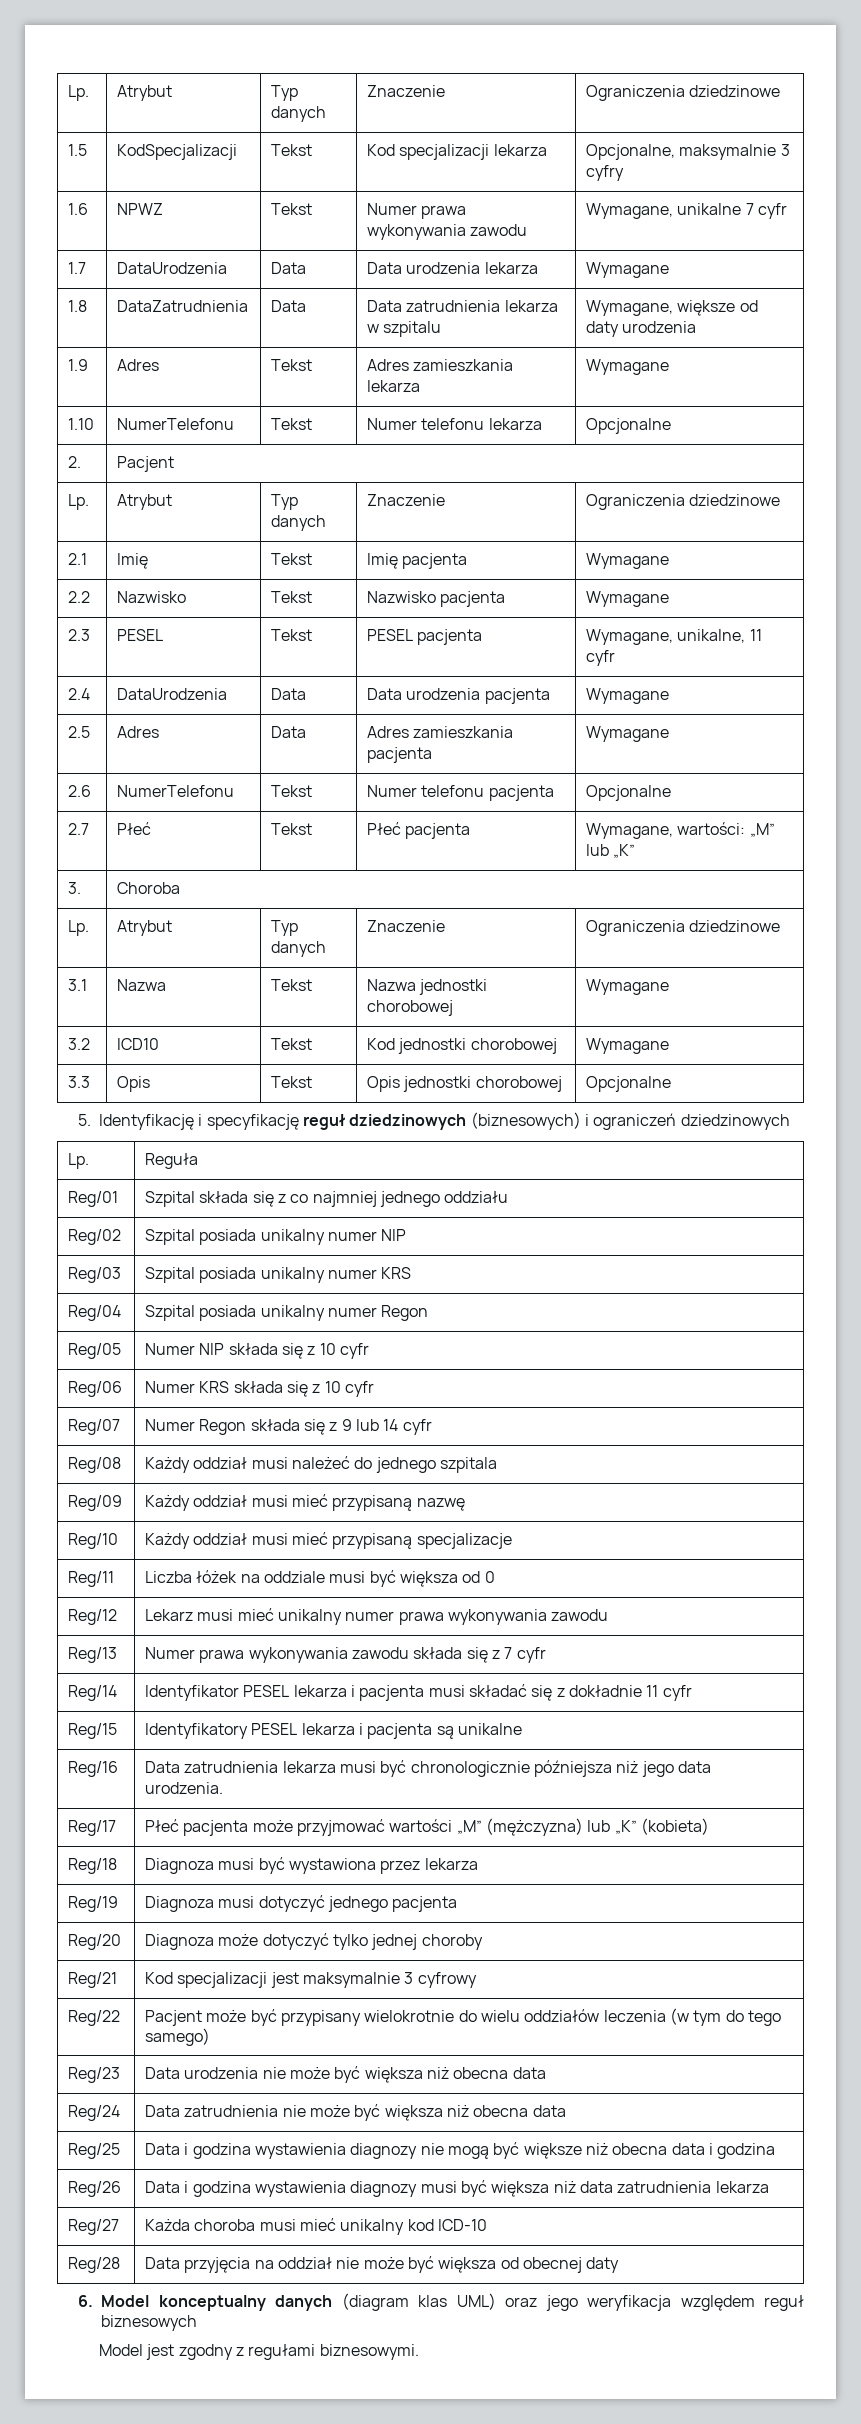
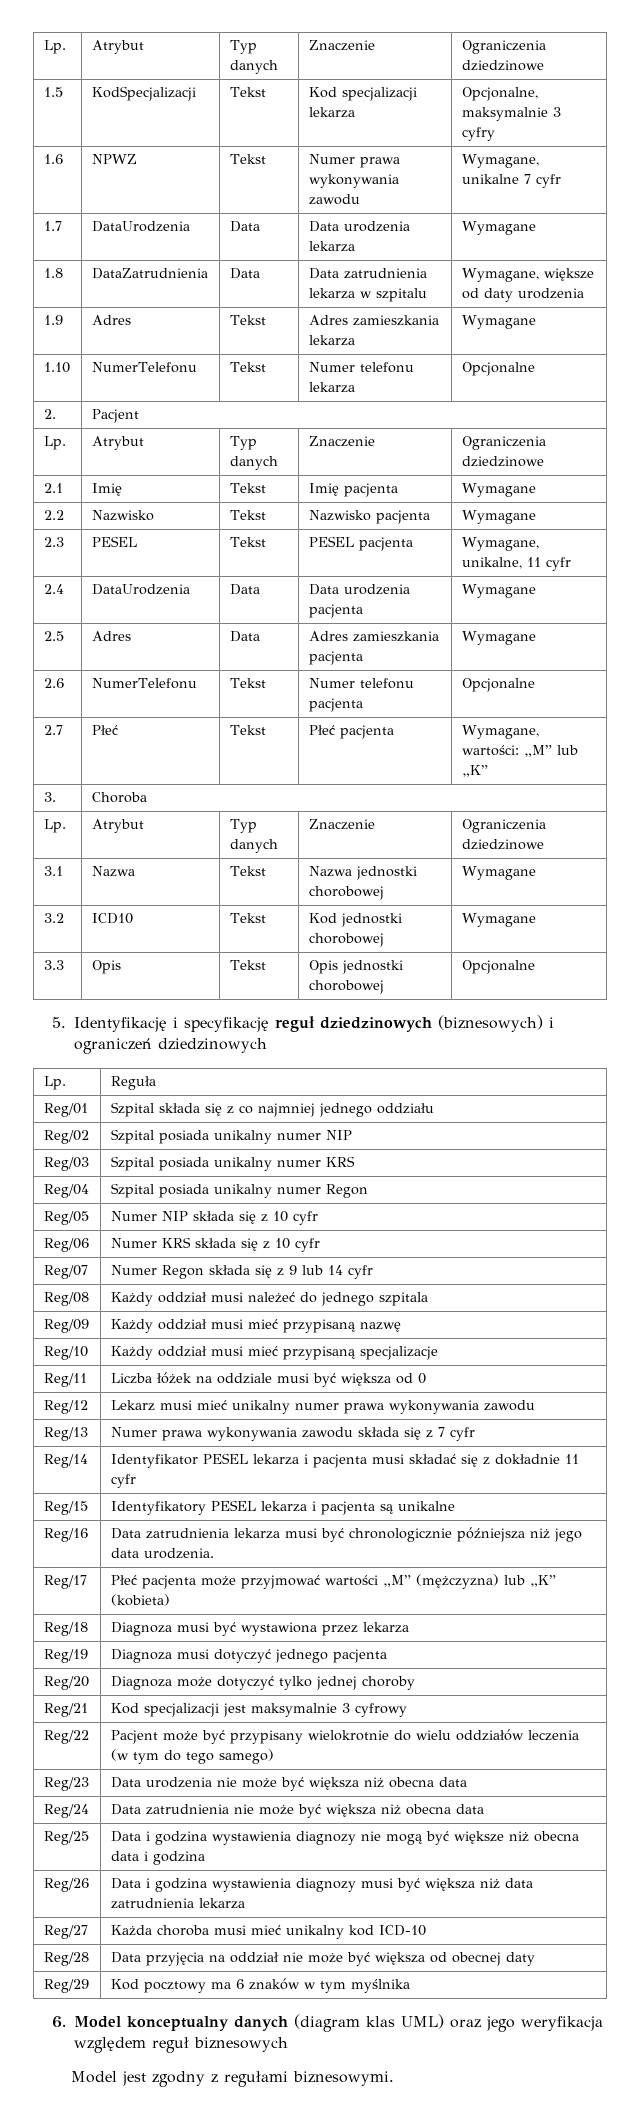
+ Reg/29 | Kod pocztowy ma 6 znaków w tym myślnika

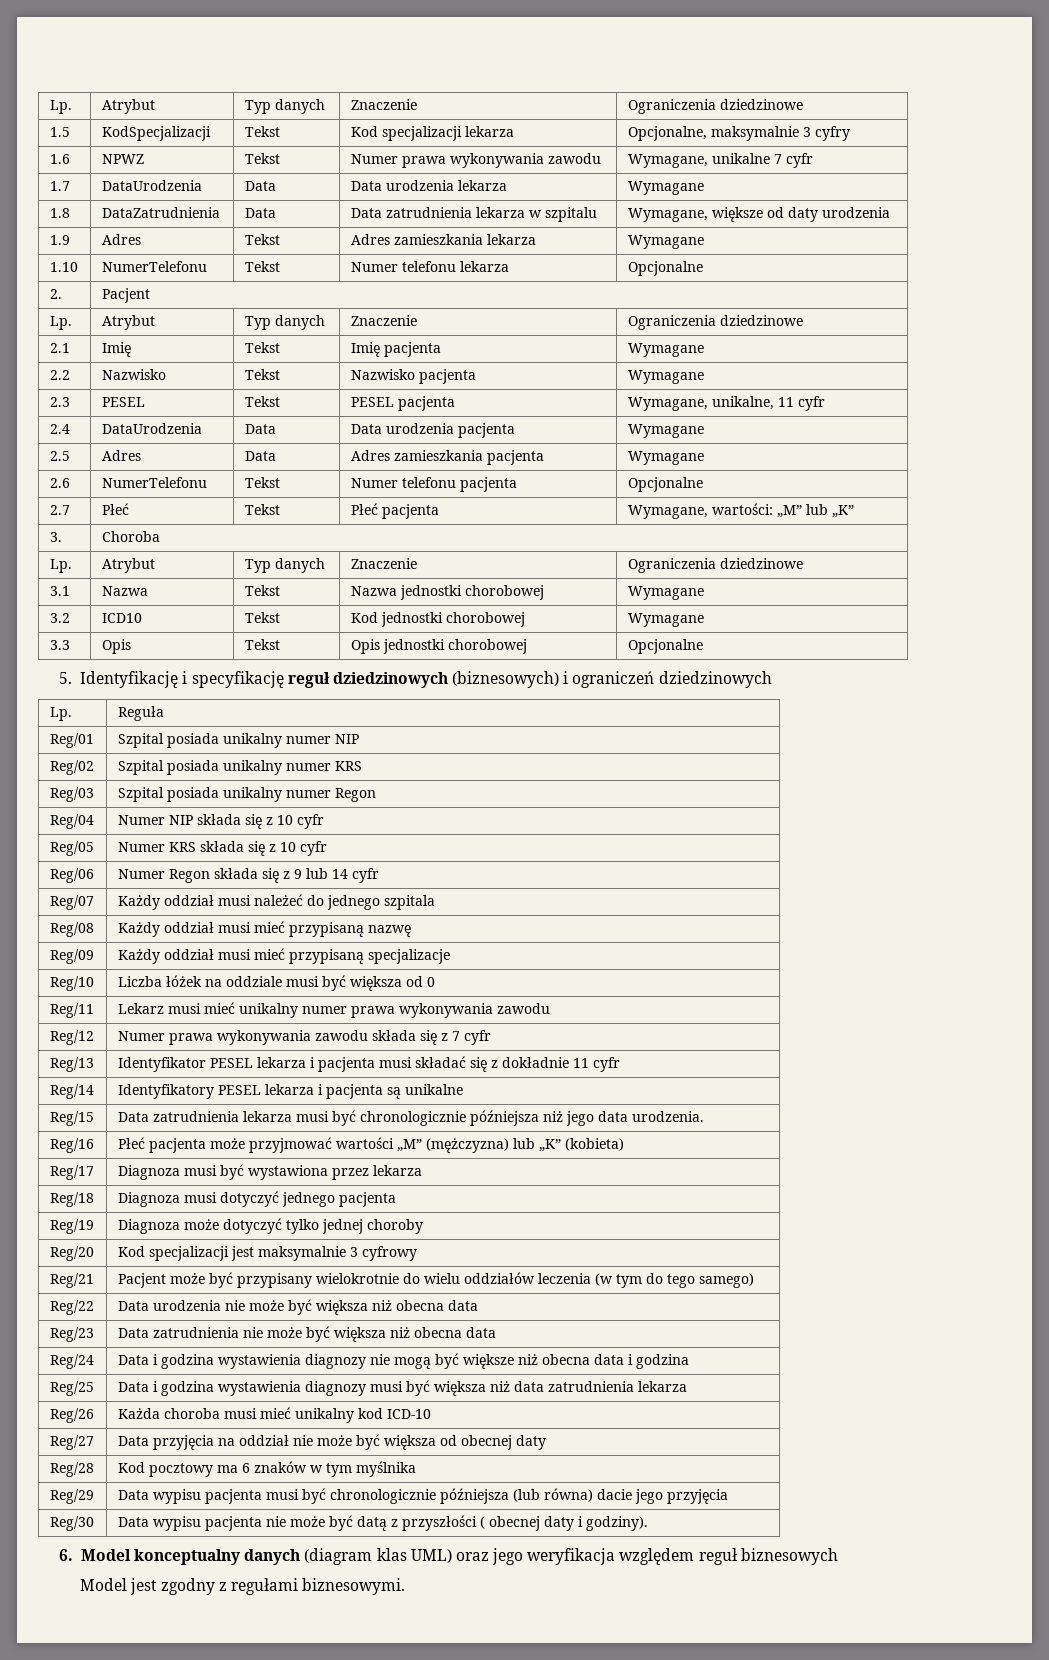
- Reg/01 | Szpital składa się z co najmniej jednego oddziału
+ Reg/01 | Szpital posiada unikalny numer NIP
- Reg/02 | Szpital posiada unikalny numer NIP
+ Reg/02 | Szpital posiada unikalny numer KRS
- Reg/03 | Szpital posiada unikalny numer KRS
+ Reg/03 | Szpital posiada unikalny numer Regon
- Reg/04 | Szpital posiada unikalny numer Regon
- Reg/05 | Numer NIP składa się z 10 cyfr
+ Reg/04 | Numer NIP składa się z 10 cyfr
- Reg/06 | Numer KRS składa się z 10 cyfr
+ Reg/05 | Numer KRS składa się z 10 cyfr
- Reg/07 | Numer Regon składa się z 9 lub 14 cyfr
+ Reg/06 | Numer Regon składa się z 9 lub 14 cyfr
- Reg/08 | Każdy oddział musi należeć do jednego szpitala
+ Reg/07 | Każdy oddział musi należeć do jednego szpitala
- Reg/09 | Każdy oddział musi mieć przypisaną nazwę
+ Reg/08 | Każdy oddział musi mieć przypisaną nazwę
- Reg/10 | Każdy oddział musi mieć przypisaną specjalizacje
+ Reg/09 | Każdy oddział musi mieć przypisaną specjalizacje
- Reg/11 | Liczba łóżek na oddziale musi być większa od 0
+ Reg/10 | Liczba łóżek na oddziale musi być większa od 0
- Reg/12 | Lekarz musi mieć unikalny numer prawa wykonywania zawodu
+ Reg/11 | Lekarz musi mieć unikalny numer prawa wykonywania zawodu
- Reg/13 | Numer prawa wykonywania zawodu składa się z 7 cyfr
+ Reg/12 | Numer prawa wykonywania zawodu składa się z 7 cyfr
- Reg/14 | Identyfikator PESEL lekarza i pacjenta musi składać się z dokładnie 11 cyfr
+ Reg/13 | Identyfikator PESEL lekarza i pacjenta musi składać się z dokładnie 11 cyfr
- Reg/15 | Identyfikatory PESEL lekarza i pacjenta są unikalne
+ Reg/14 | Identyfikatory PESEL lekarza i pacjenta są unikalne
- Reg/16 | Data zatrudnienia lekarza musi być chronologicznie późniejsza niż jego data urodzenia.
+ Reg/15 | Data zatrudnienia lekarza musi być chronologicznie późniejsza niż jego data urodzenia.
- Reg/17 | Płeć pacjenta może przyjmować wartości „M” (mężczyzna) lub „K” (kobieta)
+ Reg/16 | Płeć pacjenta może przyjmować wartości „M” (mężczyzna) lub „K” (kobieta)
- Reg/18 | Diagnoza musi być wystawiona przez lekarza
+ Reg/17 | Diagnoza musi być wystawiona przez lekarza
- Reg/19 | Diagnoza musi dotyczyć jednego pacjenta
+ Reg/18 | Diagnoza musi dotyczyć jednego pacjenta
- Reg/20 | Diagnoza może dotyczyć tylko jednej choroby
+ Reg/19 | Diagnoza może dotyczyć tylko jednej choroby
- Reg/21 | Kod specjalizacji jest maksymalnie 3 cyfrowy
+ Reg/20 | Kod specjalizacji jest maksymalnie 3 cyfrowy
- Reg/22 | Pacjent może być przypisany wielokrotnie do wielu oddziałów leczenia (w tym do tego samego)
+ Reg/21 | Pacjent może być przypisany wielokrotnie do wielu oddziałów leczenia (w tym do tego samego)
- Reg/23 | Data urodzenia nie może być większa niż obecna data
+ Reg/22 | Data urodzenia nie może być większa niż obecna data
- Reg/24 | Data zatrudnienia nie może być większa niż obecna data
+ Reg/23 | Data zatrudnienia nie może być większa niż obecna data
- Reg/25 | Data i godzina wystawienia diagnozy nie mogą być większe niż obecna data i godzina
+ Reg/24 | Data i godzina wystawienia diagnozy nie mogą być większe niż obecna data i godzina
- Reg/26 | Data i godzina wystawienia diagnozy musi być większa niż data zatrudnienia lekarza
+ Reg/25 | Data i godzina wystawienia diagnozy musi być większa niż data zatrudnienia lekarza
- Reg/27 | Każda choroba musi mieć unikalny kod ICD-10
+ Reg/26 | Każda choroba musi mieć unikalny kod ICD-10
- Reg/28 | Data przyjęcia na oddział nie może być większa od obecnej daty
+ Reg/27 | Data przyjęcia na oddział nie może być większa od obecnej daty
- Reg/29 | Kod pocztowy ma 6 znaków w tym myślnika
+ Reg/28 | Kod pocztowy ma 6 znaków w tym myślnika
+ Reg/29 | Data wypisu pacjenta musi być chronologicznie późniejsza (lub równa) dacie jego przyjęcia
+ Reg/30 | Data wypisu pacjenta nie może być datą z przyszłości ( obecnej daty i godziny).

